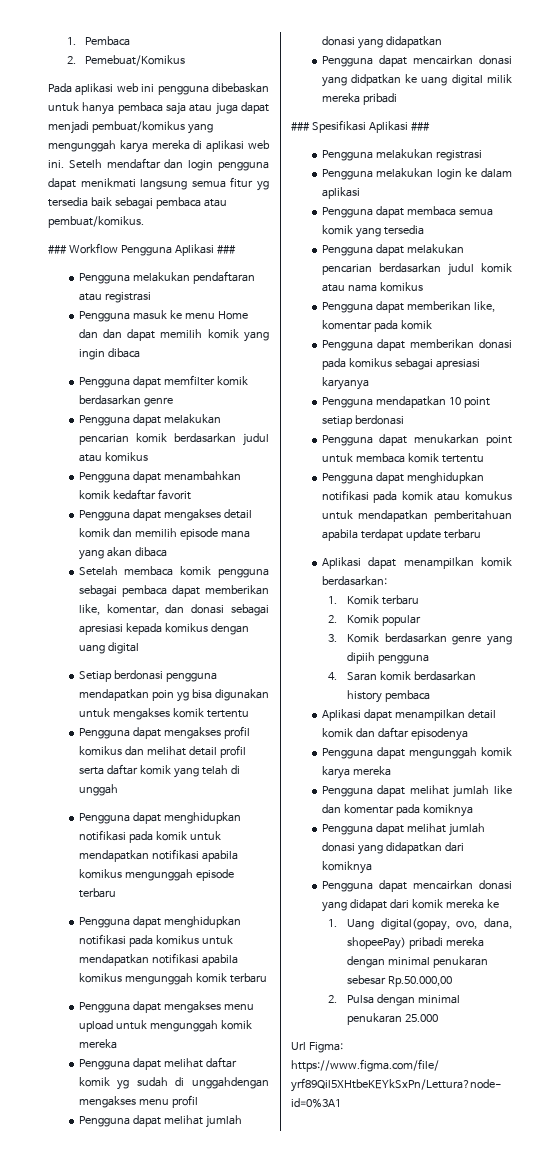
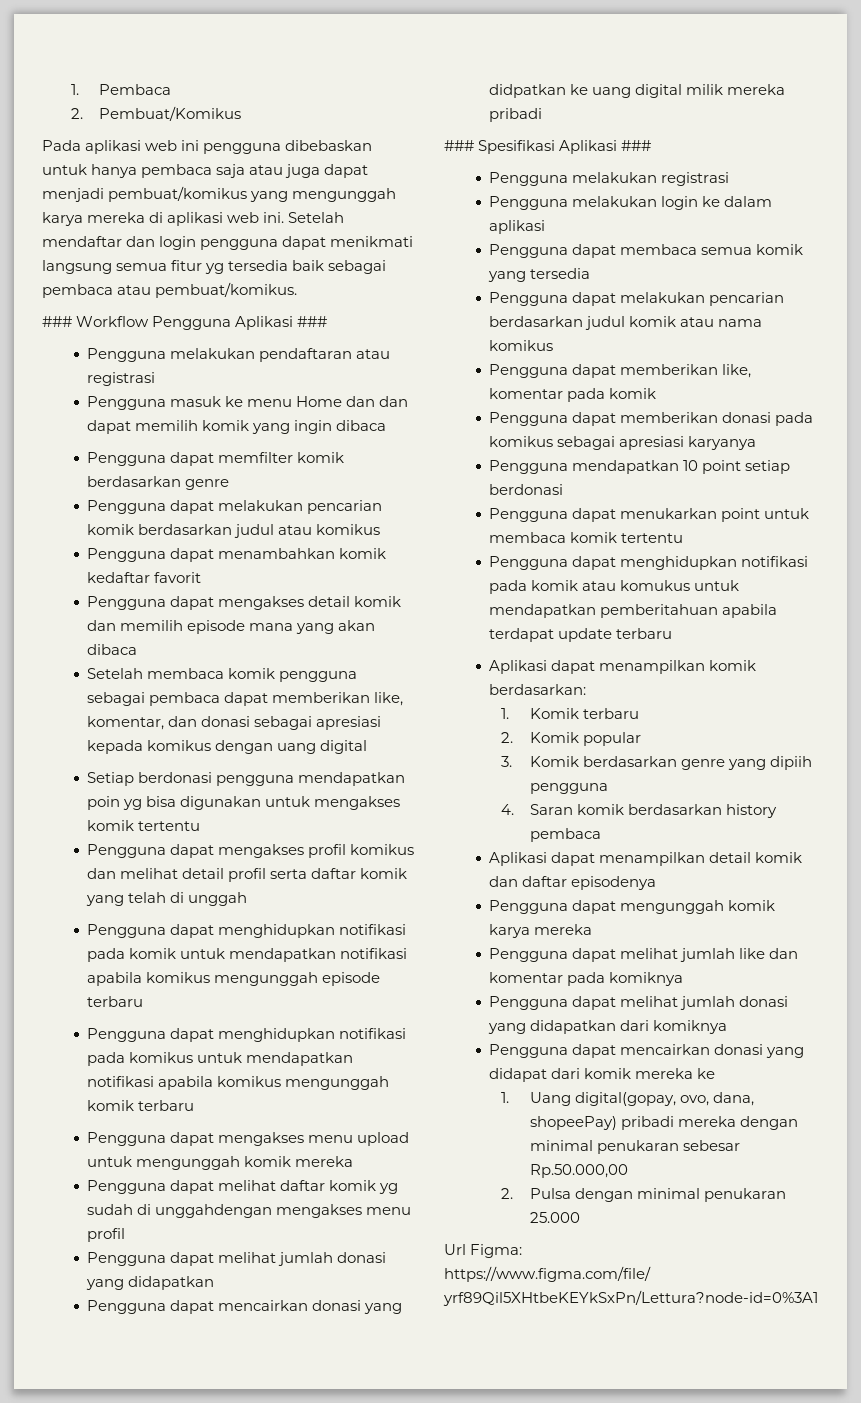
- 2. Pemebuat/Komikus
+ 2. Pembuat/Komikus
- Setelh mendaftar dan login pengguna dapat menikmati langsung semua fitur yg tersedia baik sebagai pembaca atau pembuat/komikus.
+ Setelah mendaftar dan login pengguna dapat menikmati langsung semua fitur yg tersedia baik sebagai pembaca atau pembuat/komikus.

